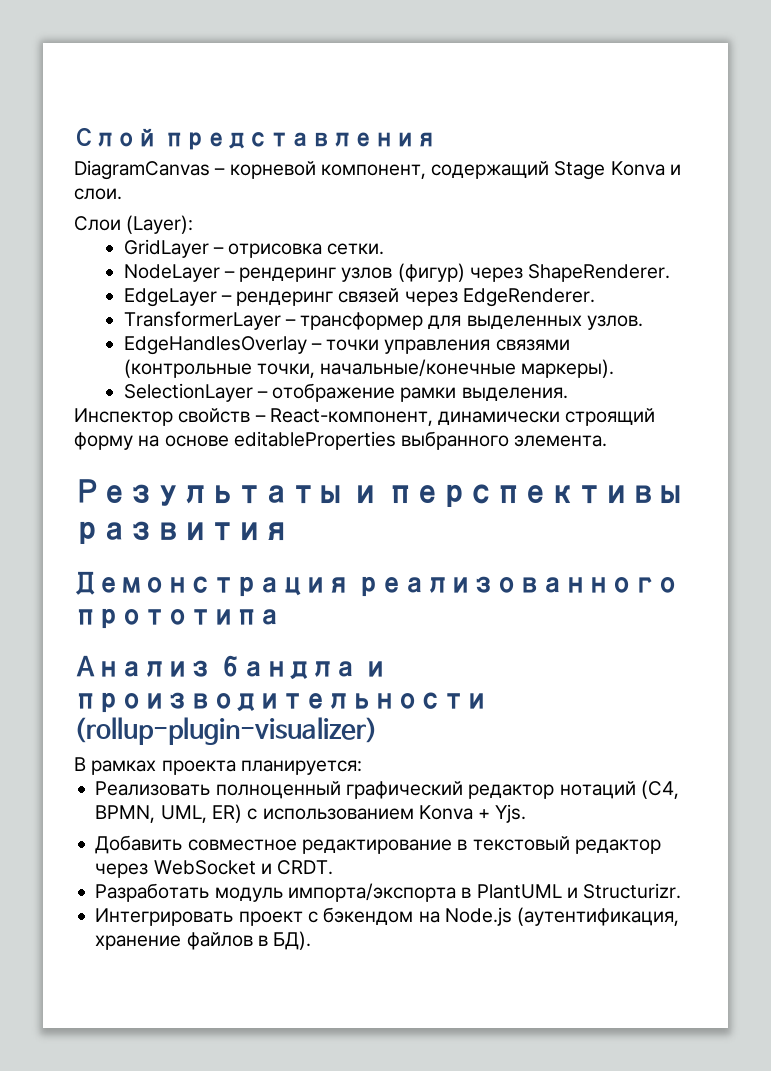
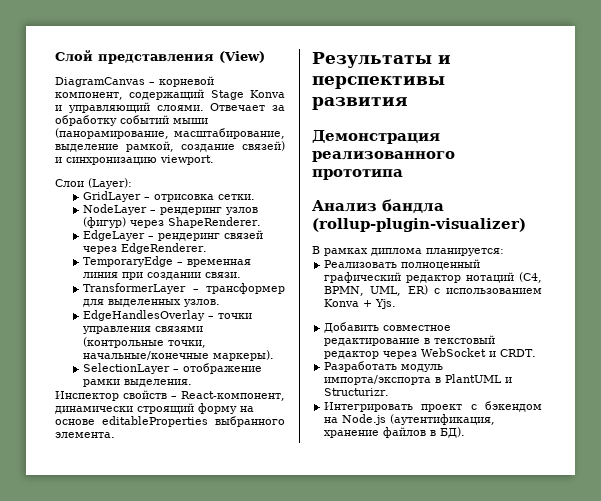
- Слой представления
+ Слой представления (View)
- DiagramCanvas – корневой компонент, содержащий Stage Konva и слои.
+ DiagramCanvas – корневой компонент, содержащий Stage Konva и управляющий слоями. Отвечает за обработку событий мыши (панорамирование, масштабирование, выделение рамкой, создание связей) и синхронизацию viewport.
+ TemporaryEdge – временная линия при создании связи.
- Анализ бандла и производительности (rollup-plugin-visualizer)
+ Анализ бандла (rollup-plugin-visualizer)
- В рамках проекта планируется:
+ В рамках диплома планируется:

